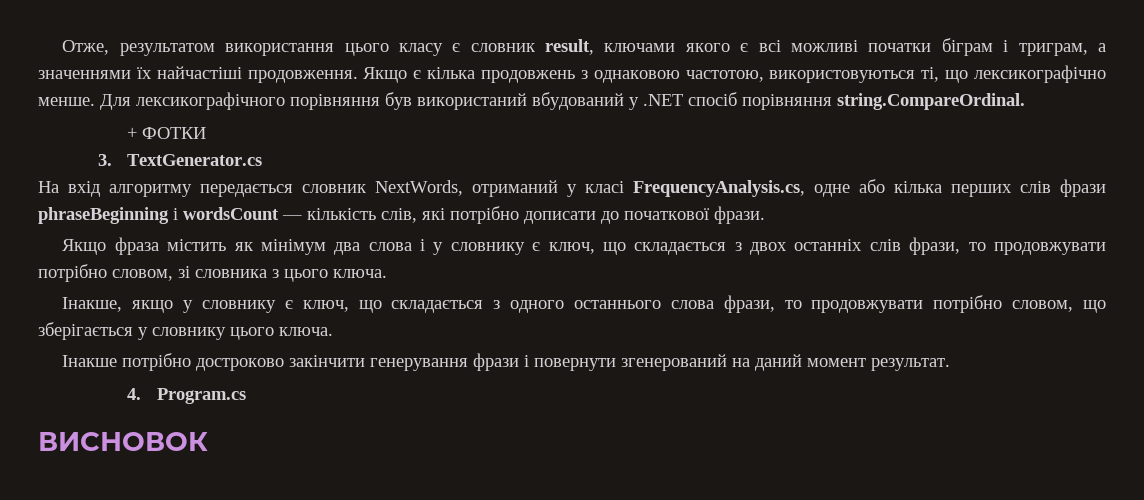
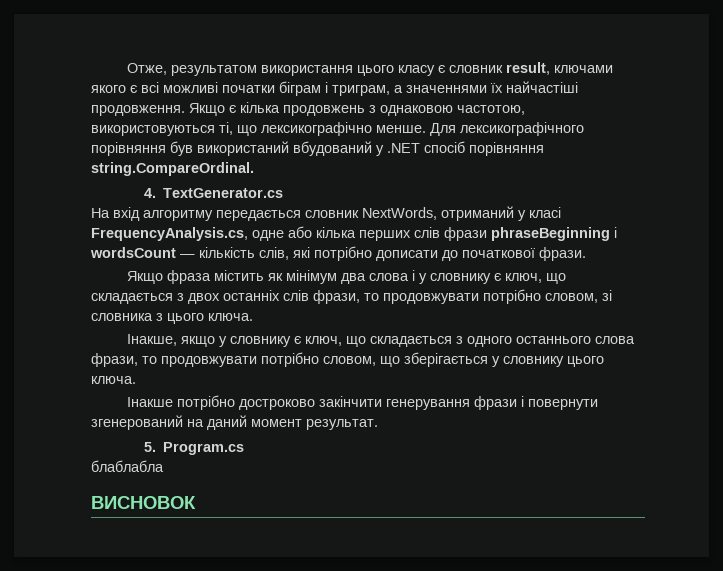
- + ФОТКИ
- 3. TextGenerator.cs
+ 4. TextGenerator.cs
- 4. Program.cs
+ 5. Program.cs
+ блаблабла

